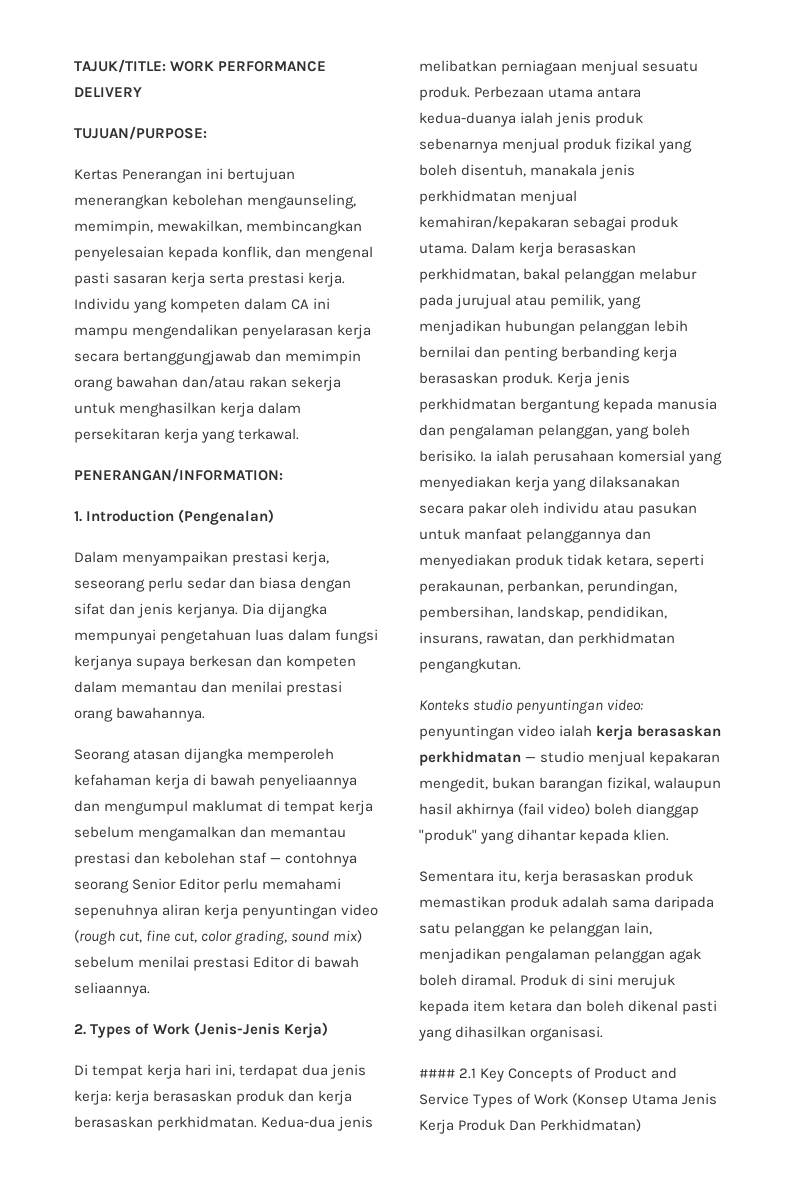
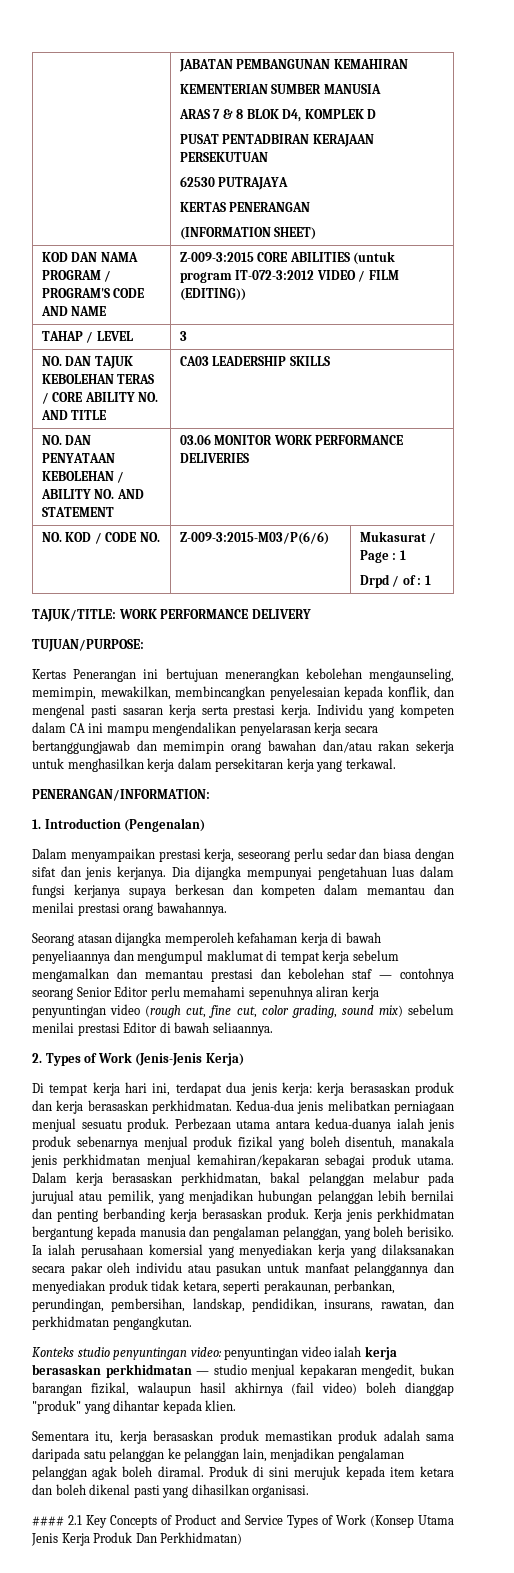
+ | JABATAN PEMBANGUNAN KEMAHIRAN
+ KEMENTERIAN SUMBER MANUSIA
+ ARAS 7 & 8 BLOK D4, KOMPLEK D
+ PUSAT PENTADBIRAN KERAJAAN PERSEKUTUAN
+ 62530 PUTRAJAYA
+ KERTAS PENERANGAN
+ (INFORMATION SHEET)
+ KOD DAN NAMA PROGRAM / PROGRAM'S CODE AND NAME | Z-009-3:2015 CORE ABILITIES (untuk program IT-072-3:2012 VIDEO / FILM (EDITING))
+ TAHAP / LEVEL | 3
+ NO. DAN TAJUK KEBOLEHAN TERAS / CORE ABILITY NO. AND TITLE | CA03 LEADERSHIP SKILLS
+ NO. DAN PENYATAAN KEBOLEHAN / ABILITY NO. AND STATEMENT | 03.06 MONITOR WORK PERFORMANCE DELIVERIES
+ NO. KOD / CODE NO. | Z-009-3:2015-M03/P(6/6) | Mukasurat / Page : 1
+ Drpd / of : 1

